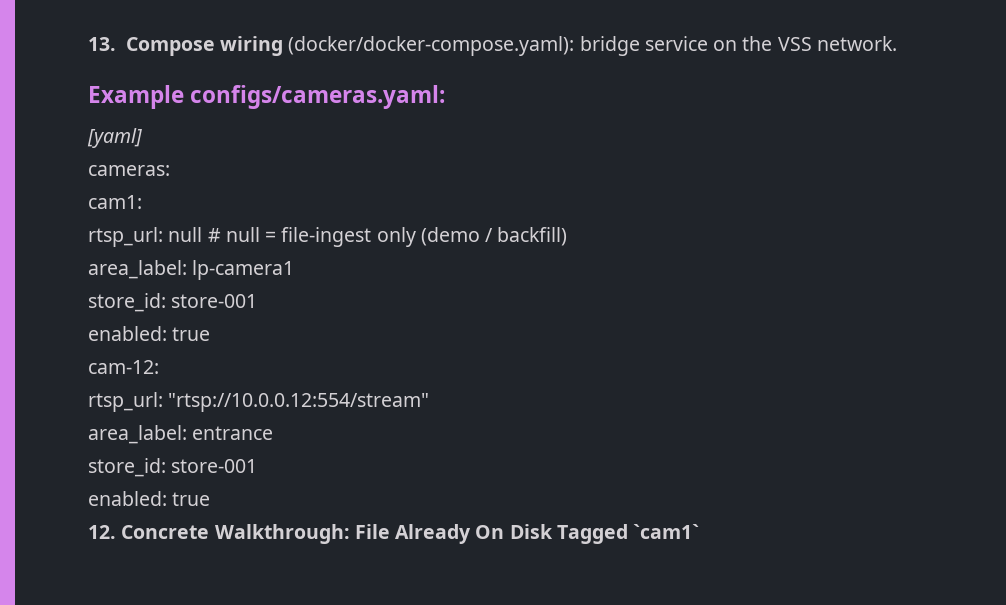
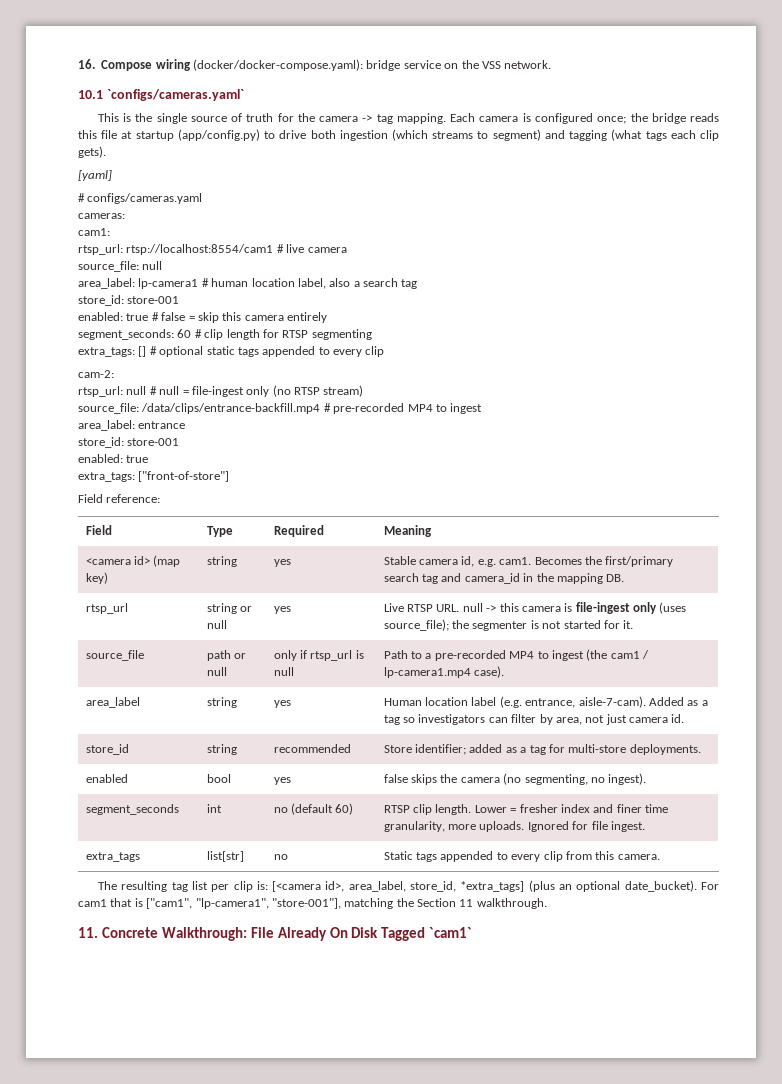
- 13. Compose wiring (docker/docker-compose.yaml): bridge service on the VSS network.
+ 16. Compose wiring (docker/docker-compose.yaml): bridge service on the VSS network.
- Example configs/cameras.yaml:
+ 10.1 `configs/cameras.yaml`
+ This is the single source of truth for the camera -> tag mapping. Each camera is configured once; the bridge reads this file at startup (app/config.py) to drive both ingestion (which streams to segment) and tagging (what tags each clip gets).
+ # configs/cameras.yaml
+ rtsp_url: rtsp://localhost:8554/cam1 # live camera
+ source_file: null
+ area_label: lp-camera1 # human location label, also a search tag
+ store_id: store-001
+ enabled: true # false = skip this camera entirely
+ segment_seconds: 60 # clip length for RTSP segmenting
+ extra_tags: [] # optional static tags appended to every clip
+ cam-2:
- rtsp_url: null # null = file-ingest only (demo / backfill)
- area_label: lp-camera1
- store_id: store-001
- enabled: true
- cam-12:
- rtsp_url: "rtsp://10.0.0.12:554/stream"
+ rtsp_url: null # null = file-ingest only (no RTSP stream)
+ source_file: /data/clips/entrance-backfill.mp4 # pre-recorded MP4 to ingest
- 12. Concrete Walkthrough: File Already On Disk Tagged `cam1`
+ extra_tags: ["front-of-store"]
+ Field reference:
+ Field | Type | Required | Meaning
+ <camera id> (map key) | string | yes | Stable camera id, e.g. cam1. Becomes the first/primary search tag and camera_id in the mapping DB.
+ rtsp_url | string or null | yes | Live RTSP URL. null -> this camera is file-ingest only (uses source_file); the segmenter is not started for it.
+ source_file | path or null | only if rtsp_url is null | Path to a pre-recorded MP4 to ingest (the cam1 / lp-camera1.mp4 case).
+ area_label | string | yes | Human location label (e.g. entrance, aisle-7-cam). Added as a tag so investigators can filter by area, not just camera id.
+ store_id | string | recommended | Store identifier; added as a tag for multi-store deployments.
+ enabled | bool | yes | false skips the camera (no segmenting, no ingest).
+ segment_seconds | int | no (default 60) | RTSP clip length. Lower = fresher index and finer time granularity, more uploads. Ignored for file ingest.
+ extra_tags | list[str] | no | Static tags appended to every clip from this camera.
+ The resulting tag list per clip is: [<camera id>, area_label, store_id, *extra_tags] (plus an optional date_bucket). For cam1 that is ["cam1", "lp-camera1", "store-001"], matching the Section 11 walkthrough.
+ 11. Concrete Walkthrough: File Already On Disk Tagged `cam1`

